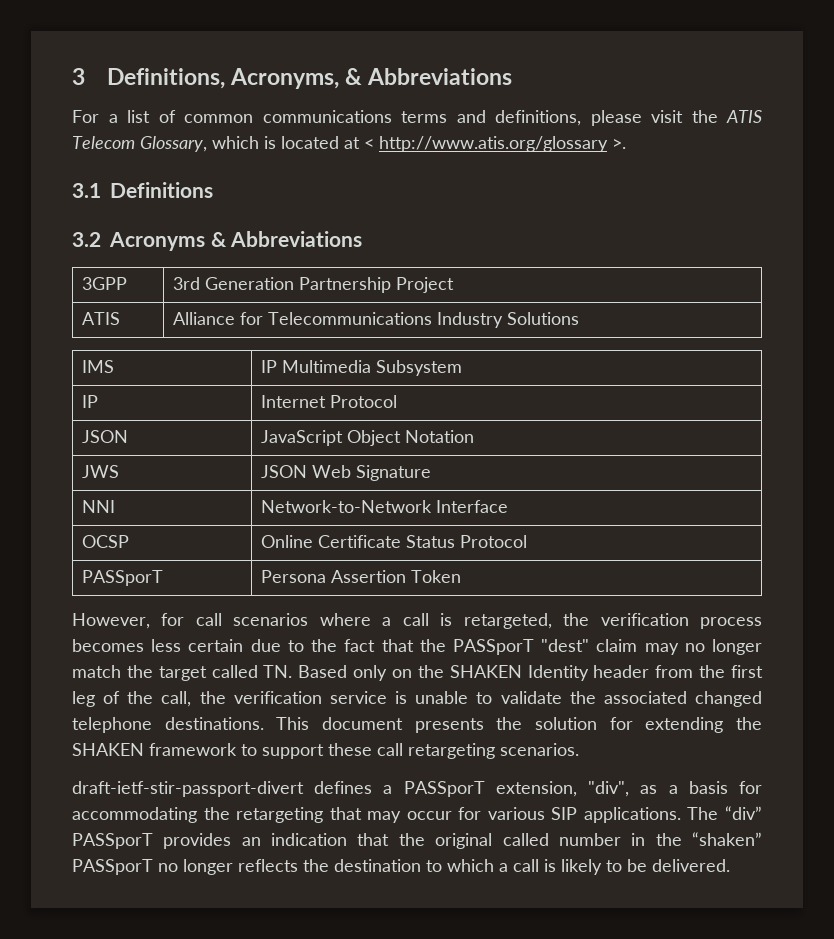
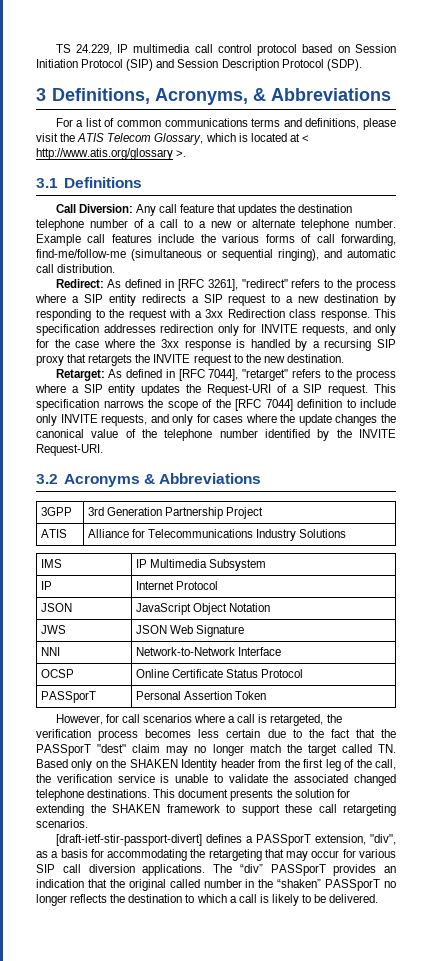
+ TS 24.229, IP multimedia call control protocol based on Session Initiation Protocol (SIP) and Session Description Protocol (SDP).
+ Call Diversion: Any call feature that updates the destination telephone number of a call to a new or alternate telephone number. Example call features include the various forms of call forwarding, find-me/follow-me (simultaneous or sequential ringing), and automatic call distribution.
+ Redirect: As defined in [RFC 3261], "redirect" refers to the process where a SIP entity redirects a SIP request to a new destination by responding to the request with a 3xx Redirection class response. This specification addresses redirection only for INVITE requests, and only for the case where the 3xx response is handled by a recursing SIP proxy that retargets the INVITE request to the new destination.
+ Retarget: As defined in [RFC 7044], "retarget" refers to the process where a SIP entity updates the Request-URI of a SIP request. This specification narrows the scope of the [RFC 7044] definition to include only INVITE requests, and only for cases where the update changes the canonical value of the telephone number identified by the INVITE Request-URI.
- PASSporT | Persona Assertion Token
+ PASSporT | Personal Assertion Token
- draft-ietf-stir-passport-divert defines a PASSporT extension, "div", as a basis for accommodating the retargeting that may occur for various SIP applications.
+ [draft-ietf-stir-passport-divert] defines a PASSporT extension, "div", as a basis for accommodating the retargeting that may occur for various SIP call diversion applications.

